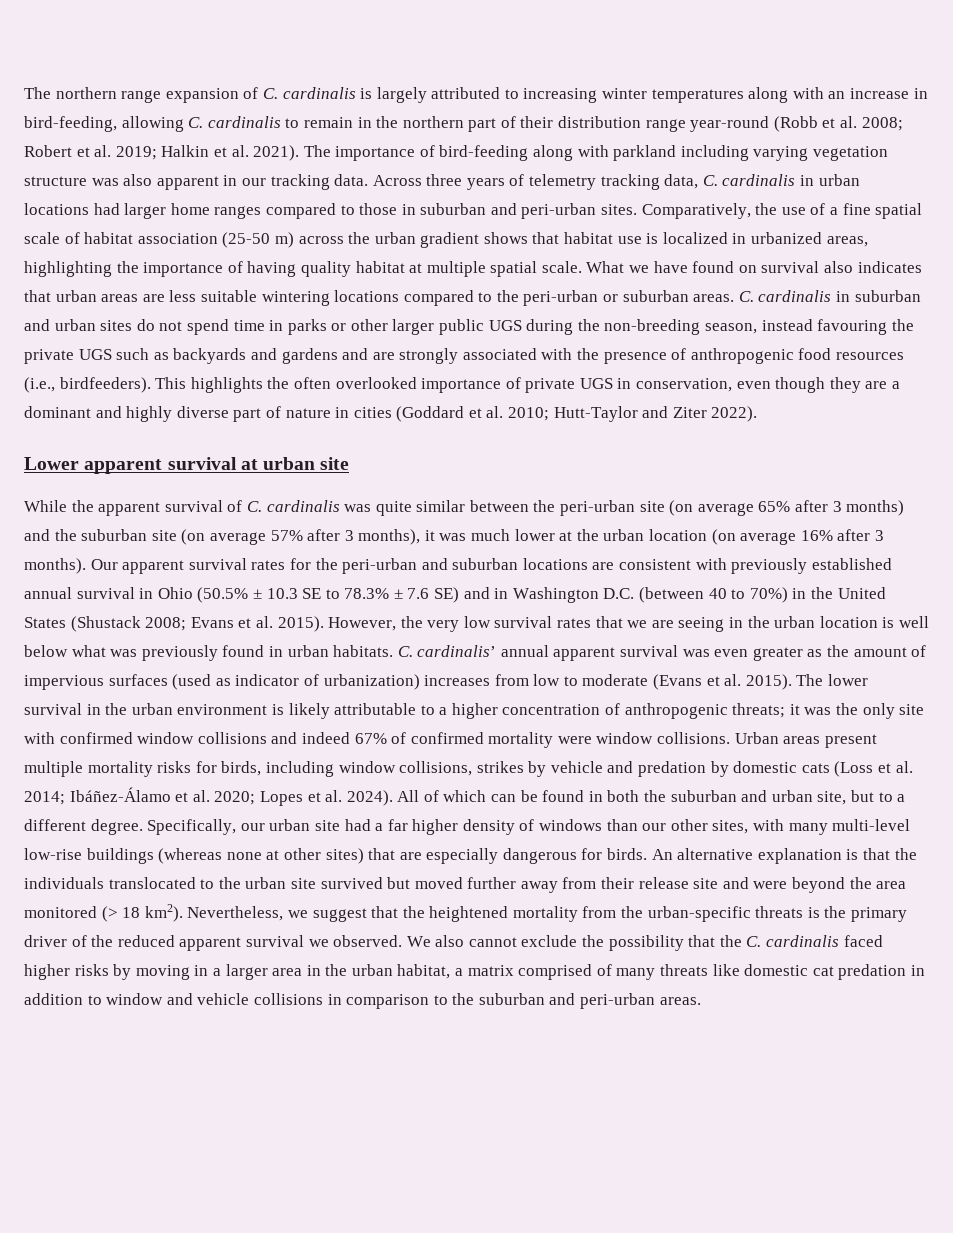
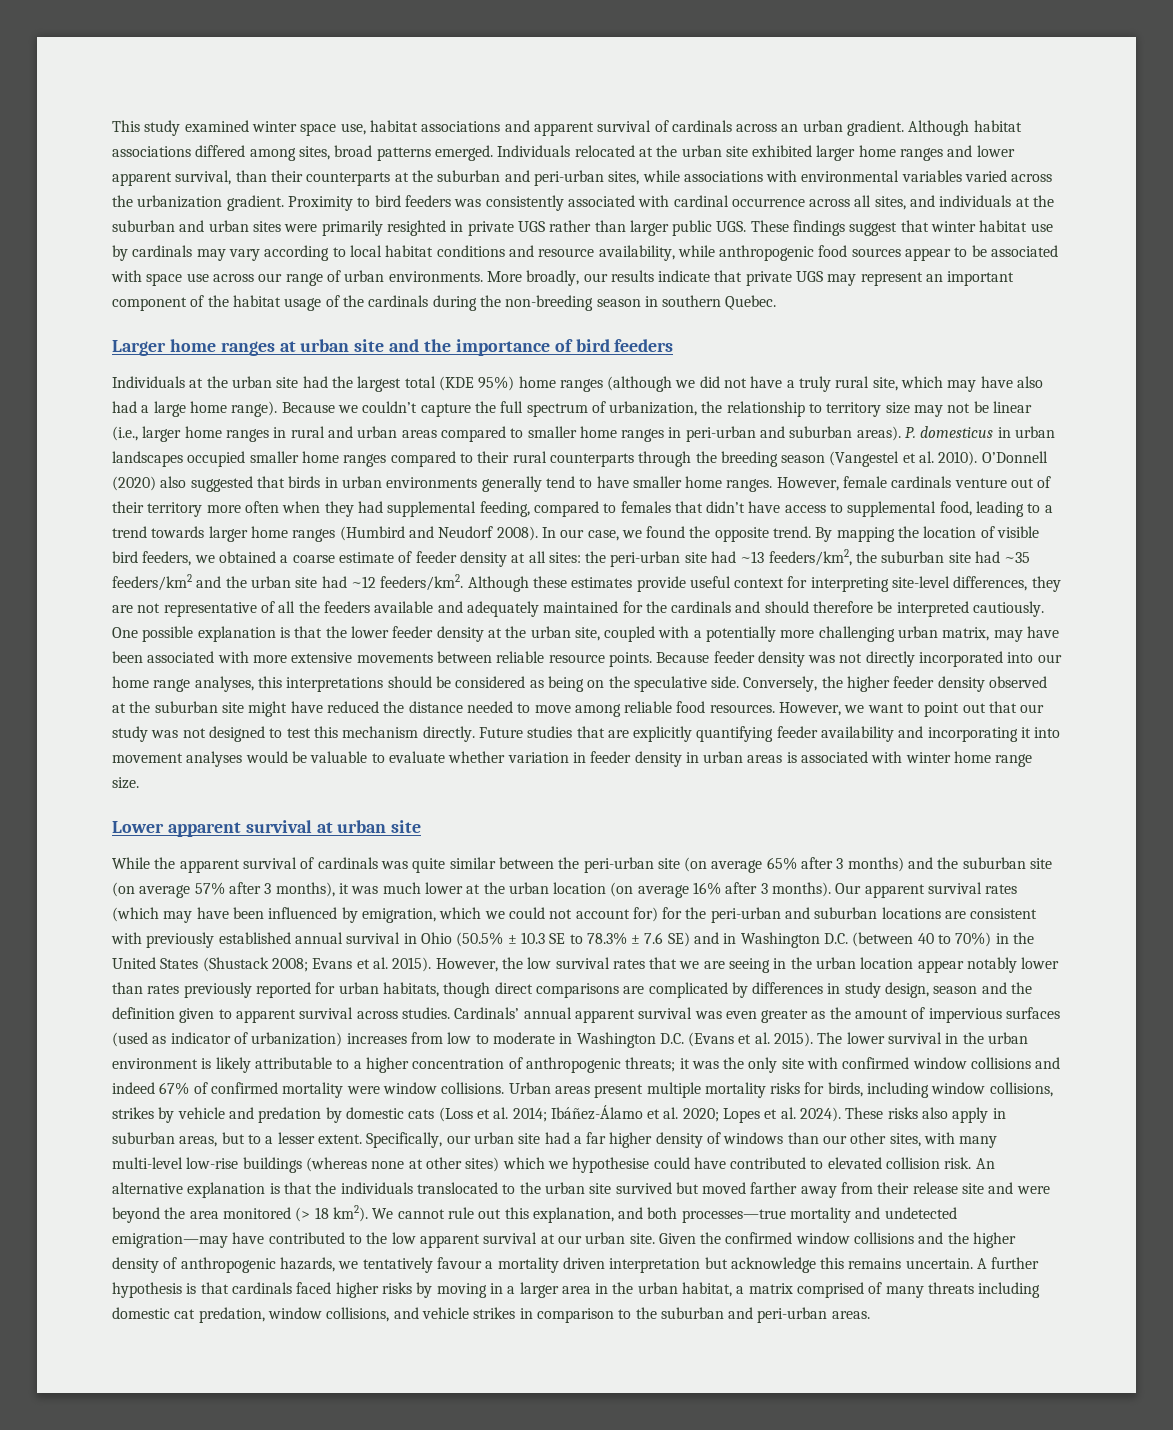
- The northern range expansion of C. cardinalis is largely attributed to increasing winter temperatures along with an increase in bird-feeding, allowing C. cardinalis to remain in the northern part of their distribution range year-round (Robb et al. 2008; Robert et al. 2019; Halkin et al. 2021). The importance of bird-feeding along with parkland including varying vegetation structure was also apparent in our tracking data. Across three years of telemetry tracking data, C. cardinalis in urban locations had larger home ranges compared to those in suburban and peri-urban sites. Comparatively, the use of a fine spatial scale of habitat association (25-50 m) across the urban gradient shows that habitat use is localized in urbanized areas, highlighting the importance of having quality habitat at multiple spatial scale. What we have found on survival also indicates that urban areas are less suitable wintering locations compared to the peri-urban or suburban areas. C. cardinalis in suburban and urban sites do not spend time in parks or other larger public UGS during the non-breeding season, instead favouring the private UGS such as backyards and gardens and are strongly associated with the presence of anthropogenic food resources (i.e., birdfeeders). This highlights the often overlooked importance of private UGS in conservation, even though they are a dominant and highly diverse part of nature in cities (Goddard et al. 2010; Hutt-Taylor and Ziter 2022).
+ This study examined winter space use, habitat associations and apparent survival of cardinals across an urban gradient. Although habitat associations differed among sites, broad patterns emerged. Individuals relocated at the urban site exhibited larger home ranges and lower apparent survival, than their counterparts at the suburban and peri-urban sites, while associations with environmental variables varied across the urbanization gradient. Proximity to bird feeders was consistently associated with cardinal occurrence across all sites, and individuals at the suburban and urban sites were primarily resighted in private UGS rather than larger public UGS. These findings suggest that winter habitat use by cardinals may vary according to local habitat conditions and resource availability, while anthropogenic food sources appear to be associated with space use across our range of urban environments. More broadly, our results indicate that private UGS may represent an important component of the habitat usage of the cardinals during the non-breeding season in southern Quebec.
+ Larger home ranges at urban site and the importance of bird feeders
+ Individuals at the urban site had the largest total (KDE 95%) home ranges (although we did not have a truly rural site, which may have also had a large home range). Because we couldn’t capture the full spectrum of urbanization, the relationship to territory size may not be linear (i.e., larger home ranges in rural and urban areas compared to smaller home ranges in peri-urban and suburban areas). P. domesticus in urban landscapes occupied smaller home ranges compared to their rural counterparts through the breeding season (Vangestel et al. 2010). O’Donnell (2020) also suggested that birds in urban environments generally tend to have smaller home ranges. However, female cardinals venture out of their territory more often when they had supplemental feeding, compared to females that didn’t have access to supplemental food, leading to a trend towards larger home ranges (Humbird and Neudorf 2008). In our case, we found the opposite trend. By mapping the location of visible bird feeders, we obtained a coarse estimate of feeder density at all sites: the peri-urban site had ~13 feeders/km2, the suburban site had ~35 feeders/km2 and the urban site had ~12 feeders/km2. Although these estimates provide useful context for interpreting site-level differences, they are not representative of all the feeders available and adequately maintained for the cardinals and should therefore be interpreted cautiously. One possible explanation is that the lower feeder density at the urban site, coupled with a potentially more challenging urban matrix, may have been associated with more extensive movements between reliable resource points. Because feeder density was not directly incorporated into our home range analyses, this interpretations should be considered as being on the speculative side. Conversely, the higher feeder density observed at the suburban site might have reduced the distance needed to move among reliable food resources. However, we want to point out that our study was not designed to test this mechanism directly. Future studies that are explicitly quantifying feeder availability and incorporating it into movement analyses would be valuable to evaluate whether variation in feeder density in urban areas is associated with winter home range size.
- While the apparent survival of C. cardinalis was quite similar between the peri-urban site (on average 65% after 3 months) and the suburban site (on average 57% after 3 months), it was much lower at the urban location (on average 16% after 3 months).
+ While the apparent survival of cardinals was quite similar between the peri-urban site (on average 65% after 3 months) and the suburban site (on average 57% after 3 months), it was much lower at the urban location (on average 16% after 3 months).
- Our apparent survival rates for the peri-urban and suburban locations are consistent with previously established annual survival in Ohio (50.5% ± 10.3 SE to 78.3% ± 7.6 SE) and in Washington D.C. (between 40 to 70%) in the United States (Shustack 2008; Evans et al. 2015).
+ Our apparent survival rates (which may have been influenced by emigration, which we could not account for) for the peri-urban and suburban locations are consistent with previously established annual survival in Ohio (50.5% ± 10.3 SE to 78.3% ± 7.6 SE) and in Washington D.C. (between 40 to 70%) in the United States (Shustack 2008; Evans et al. 2015).
- However, the very low survival rates that we are seeing in the urban location is well below what was previously found in urban habitats. C. cardinalis’ annual apparent survival was even greater as the amount of impervious surfaces (used as indicator of urbanization) increases from low to moderate (Evans et al. 2015).
+ However, the low survival rates that we are seeing in the urban location appear notably lower than rates previously reported for urban habitats, though direct comparisons are complicated by differences in study design, season and the definition given to apparent survival across studies. Cardinals’ annual apparent survival was even greater as the amount of impervious surfaces (used as indicator of urbanization) increases from low to moderate in Washington D.C. (Evans et al. 2015).
- All of which can be found in both the suburban and urban site, but to a different degree.
+ These risks also apply in suburban areas, but to a lesser extent.
- Specifically, our urban site had a far higher density of windows than our other sites, with many multi-level low-rise buildings (whereas none at other sites) that are especially dangerous for birds.
+ Specifically, our urban site had a far higher density of windows than our other sites, with many multi-level low-rise buildings (whereas none at other sites) which we hypothesise could have contributed to elevated collision risk.
- An alternative explanation is that the individuals translocated to the urban site survived but moved further away from their release site and were beyond the area monitored (> 18 km2).
+ An alternative explanation is that the individuals translocated to the urban site survived but moved farther away from their release site and were beyond the area monitored (> 18 km2).
- Nevertheless, we suggest that the heightened mortality from the urban-specific threats is the primary driver of the reduced apparent survival we observed. We also cannot exclude the possibility that the C. cardinalis faced higher risks by moving in a larger area in the urban habitat, a matrix comprised of many threats like domestic cat predation in addition to window and vehicle collisions in comparison to the suburban and peri-urban areas.
+ We cannot rule out this explanation, and both processes—true mortality and undetected emigration—may have contributed to the low apparent survival at our urban site. Given the confirmed window collisions and the higher density of anthropogenic hazards, we tentatively favour a mortality driven interpretation but acknowledge this remains uncertain. A further hypothesis is that cardinals faced higher risks by moving in a larger area in the urban habitat, a matrix comprised of many threats including domestic cat predation, window collisions, and vehicle strikes in comparison to the suburban and peri-urban areas.

